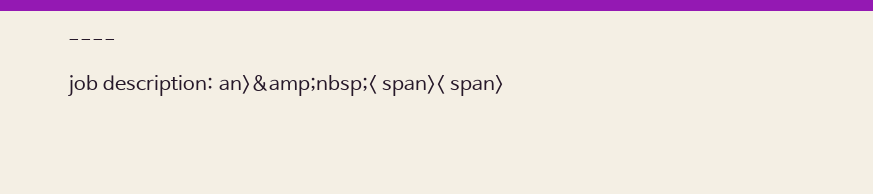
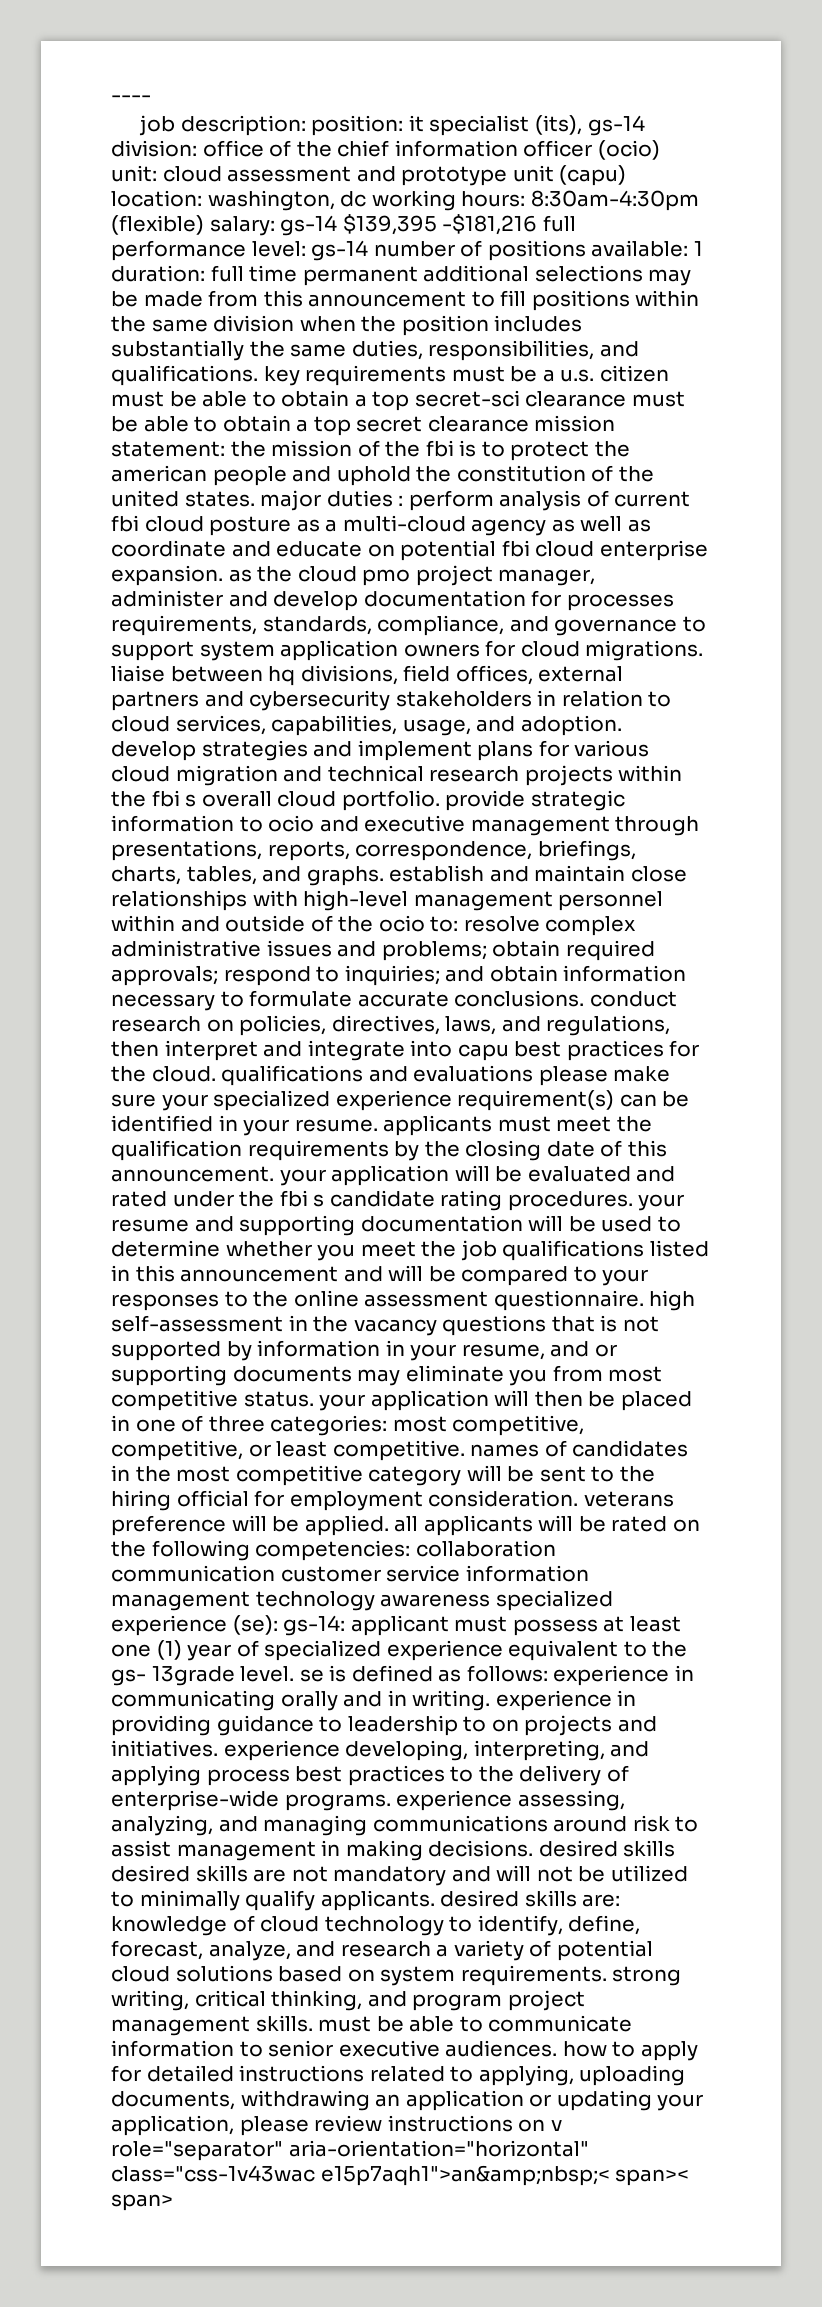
- job description: an>&amp;nbsp;< span>< span>
+ job description: position: it specialist (its), gs-14 division: office of the chief information officer (ocio) unit: cloud assessment and prototype unit (capu) location: washington, dc working hours: 8:30am-4:30pm (flexible) salary: gs-14 $139,395 -$181,216 full performance level: gs-14 number of positions available: 1 duration: full time permanent additional selections may be made from this announcement to fill positions within the same division when the position includes substantially the same duties, responsibilities, and qualifications. key requirements must be a u.s. citizen must be able to obtain a top secret-sci clearance must be able to obtain a top secret clearance mission statement: the mission of the fbi is to protect the american people and uphold the constitution of the united states. major duties : perform analysis of current fbi cloud posture as a multi-cloud agency as well as coordinate and educate on potential fbi cloud enterprise expansion. as the cloud pmo project manager, administer and develop documentation for processes requirements, standards, compliance, and governance to support system application owners for cloud migrations. liaise between hq divisions, field offices, external partners and cybersecurity stakeholders in relation to cloud services, capabilities, usage, and adoption. develop strategies and implement plans for various cloud migration and technical research projects within the fbi s overall cloud portfolio. provide strategic information to ocio and executive management through presentations, reports, correspondence, briefings, charts, tables, and graphs. establish and maintain close relationships with high-level management personnel within and outside of the ocio to: resolve complex administrative issues and problems; obtain required approvals; respond to inquiries; and obtain information necessary to formulate accurate conclusions. conduct research on policies, directives, laws, and regulations, then interpret and integrate into capu best practices for the cloud. qualifications and evaluations please make sure your specialized experience requirement(s) can be identified in your resume. applicants must meet the qualification requirements by the closing date of this announcement. your application will be evaluated and rated under the fbi s candidate rating procedures. your resume and supporting documentation will be used to determine whether you meet the job qualifications listed in this announcement and will be compared to your responses to the online assessment questionnaire. high self-assessment in the vacancy questions that is not supported by information in your resume, and or supporting documents may eliminate you from most competitive status. your application will then be placed in one of three categories: most competitive, competitive, or least competitive. names of candidates in the most competitive category will be sent to the hiring official for employment consideration. veterans preference will be applied. all applicants will be rated on the following competencies: collaboration communication customer service information management technology awareness specialized experience (se): gs-14: applicant must possess at least one (1) year of specialized experience equivalent to the gs- 13grade level. se is defined as follows: experience in communicating orally and in writing. experience in providing guidance to leadership to on projects and initiatives. experience developing, interpreting, and applying process best practices to the delivery of enterprise-wide programs. experience assessing, analyzing, and managing communications around risk to assist management in making decisions. desired skills desired skills are not mandatory and will not be utilized to minimally qualify applicants. desired skills are: knowledge of cloud technology to identify, define, forecast, analyze, and research a variety of potential cloud solutions based on system requirements. strong writing, critical thinking, and program project management skills. must be able to communicate information to senior executive audiences. how to apply for detailed instructions related to applying, uploading documents, withdrawing an application or updating your application, please review instructions on v role="separator" aria-orientation="horizontal" class="css-1v43wac e15p7aqh1">an&amp;nbsp;< span>< span>

